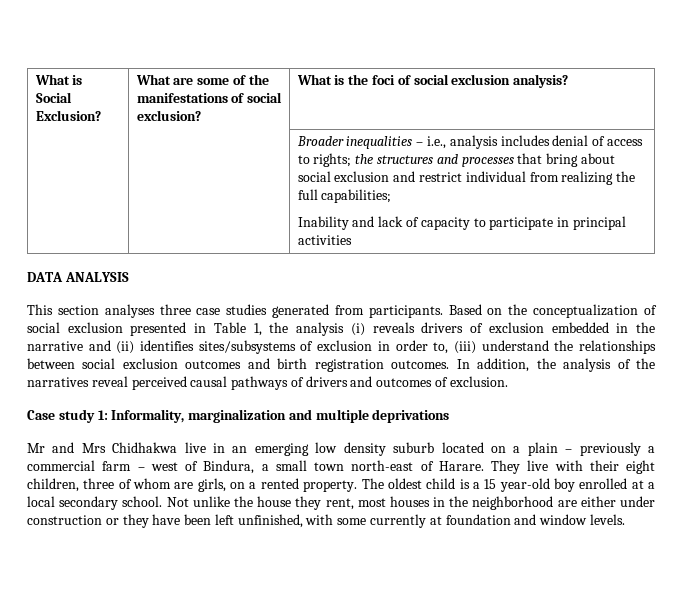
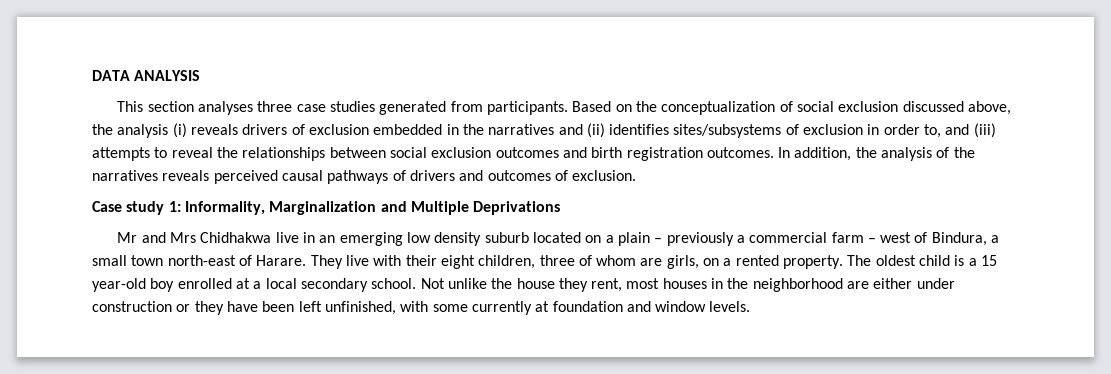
- What is Social Exclusion? | What are some of the manifestations of social exclusion? | What is the foci of social exclusion analysis?
- | | Broader inequalities – i.e., analysis includes denial of access to rights; the structures and processes that bring about social exclusion and restrict individual from realizing the full capabilities;
- Inability and lack of capacity to participate in principal activities
- Based on the conceptualization of social exclusion presented in Table 1, the analysis (i) reveals drivers of exclusion embedded in the narrative and (ii) identifies sites/subsystems of exclusion in order to, (iii) understand the relationships between social exclusion outcomes and birth registration outcomes.
+ Based on the conceptualization of social exclusion discussed above, the analysis (i) reveals drivers of exclusion embedded in the narratives and (ii) identifies sites/subsystems of exclusion in order to, and (iii) attempts to reveal the relationships between social exclusion outcomes and birth registration outcomes.
- In addition, the analysis of the narratives reveal perceived causal pathways of drivers and outcomes of exclusion.
+ In addition, the analysis of the narratives reveals perceived causal pathways of drivers and outcomes of exclusion.
- Case study 1: Informality, marginalization and multiple deprivations
+ Case study 1: Informality, Marginalization and Multiple Deprivations

